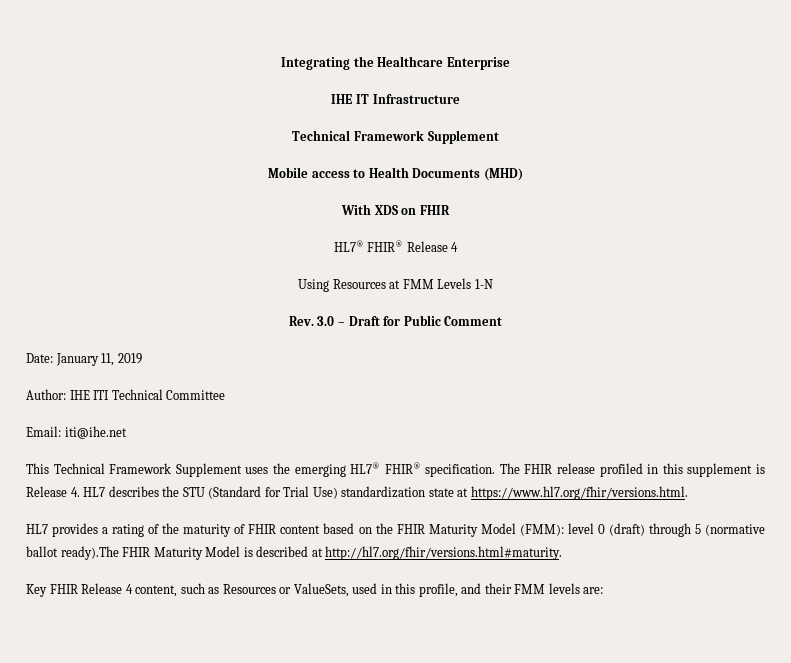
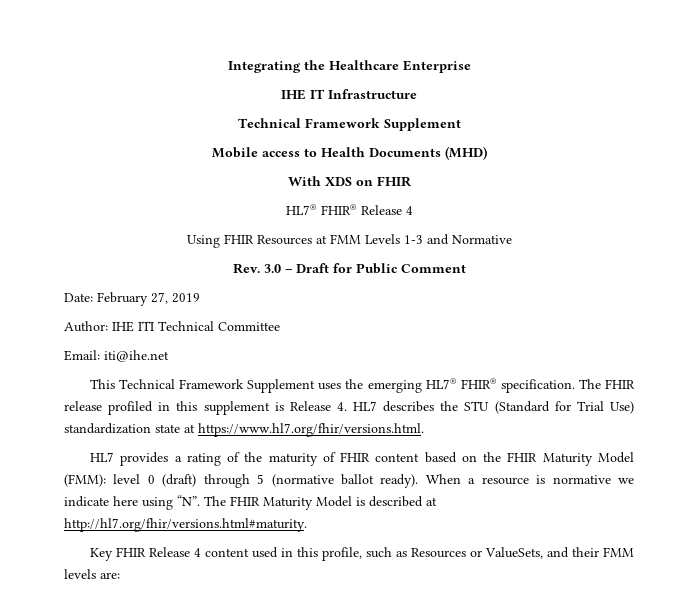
- Using Resources at FMM Levels 1-N
+ Using FHIR Resources at FMM Levels 1-3 and Normative
- Date: January 11, 2019
+ Date: February 27, 2019
- HL7 provides a rating of the maturity of FHIR content based on the FHIR Maturity Model (FMM): level 0 (draft) through 5 (normative ballot ready).The FHIR Maturity Model is described at http://hl7.org/fhir/versions.html#maturity.
+ HL7 provides a rating of the maturity of FHIR content based on the FHIR Maturity Model (FMM): level 0 (draft) through 5 (normative ballot ready). When a resource is normative we indicate here using “N”. The FHIR Maturity Model is described at http://hl7.org/fhir/versions.html#maturity.
- Key FHIR Release 4 content, such as Resources or ValueSets, used in this profile, and their FMM levels are:
+ Key FHIR Release 4 content used in this profile, such as Resources or ValueSets, and their FMM levels are:

